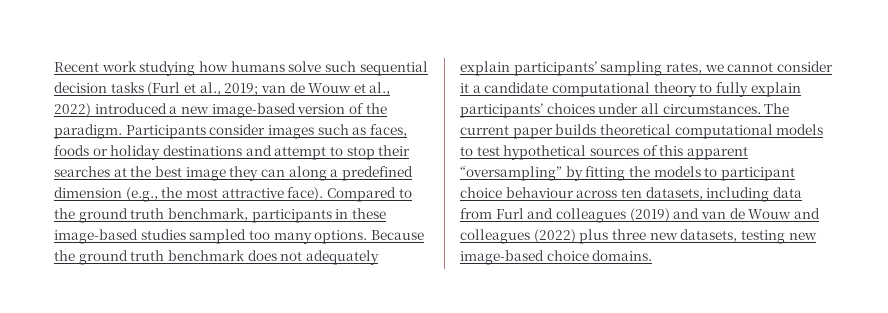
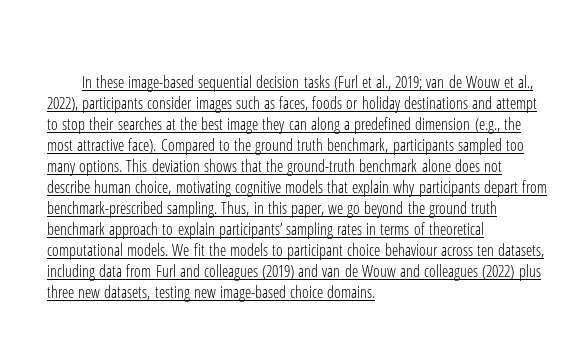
- Recent work studying how humans solve such sequential decision tasks (Furl et al., 2019; van de Wouw et al., 2022) introduced a new image-based version of the paradigm. Participants consider images such as faces, foods or holiday destinations and attempt to stop their searches at the best image they can along a predefined dimension (e.g., the most attractive face).
+ In these image-based sequential decision tasks (Furl et al., 2019; van de Wouw et al., 2022), participants consider images such as faces, foods or holiday destinations and attempt to stop their searches at the best image they can along a predefined dimension (e.g., the most attractive face).
- Compared to the ground truth benchmark, participants in these image-based studies sampled too many options. Because the ground truth benchmark does not adequately explain participants’ sampling rates, we cannot consider it a candidate computational theory to fully explain participants’ choices under all circumstances. The current paper builds theoretical computational models to test hypothetical sources of this apparent “oversampling” by fitting the models to participant choice behaviour across ten datasets, including data from Furl and colleagues (2019) and van de Wouw and colleagues (2022) plus three new datasets, testing new image-based choice domains.
+ Compared to the ground truth benchmark, participants sampled too many options. This deviation shows that the ground-truth benchmark alone does not describe human choice, motivating cognitive models that explain why participants depart from benchmark-prescribed sampling. Thus, in this paper, we go beyond the ground truth benchmark approach to explain participants’ sampling rates in terms of theoretical computational models. We fit the models to participant choice behaviour across ten datasets, including data from Furl and colleagues (2019) and van de Wouw and colleagues (2022) plus three new datasets, testing new image-based choice domains.

